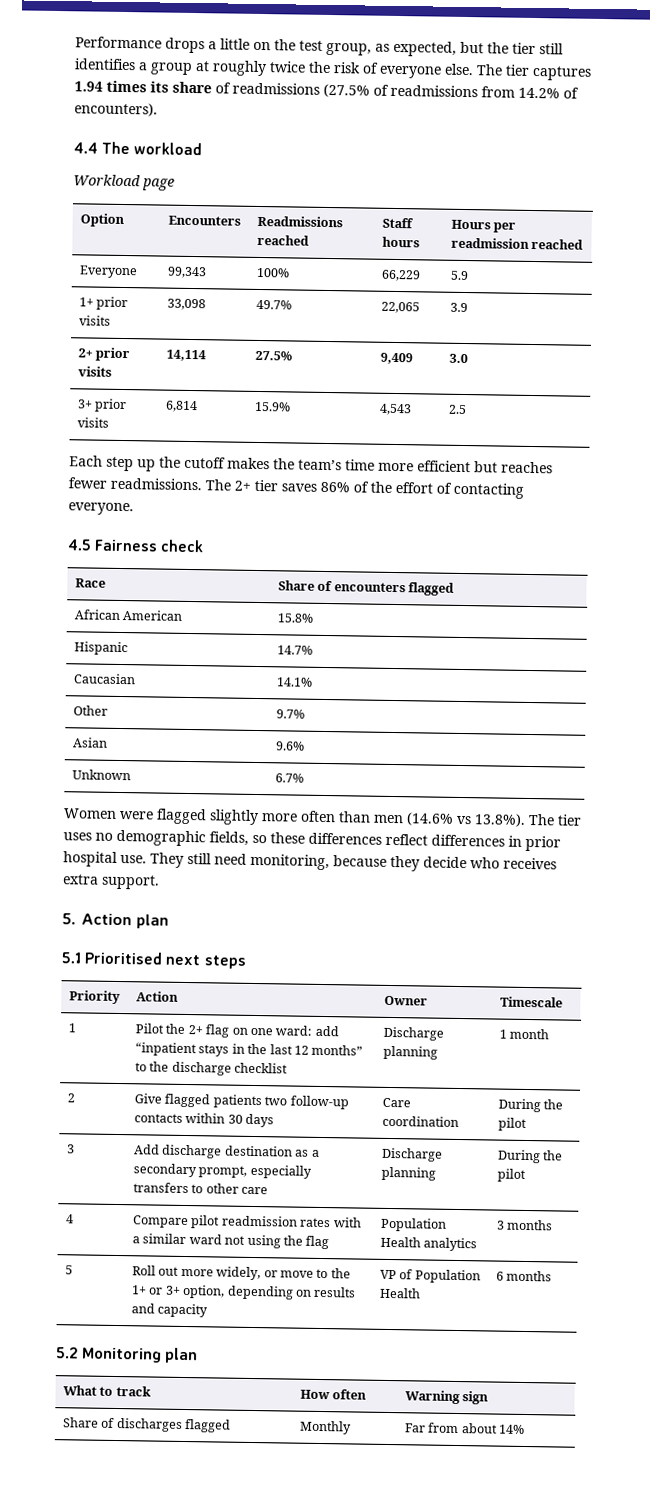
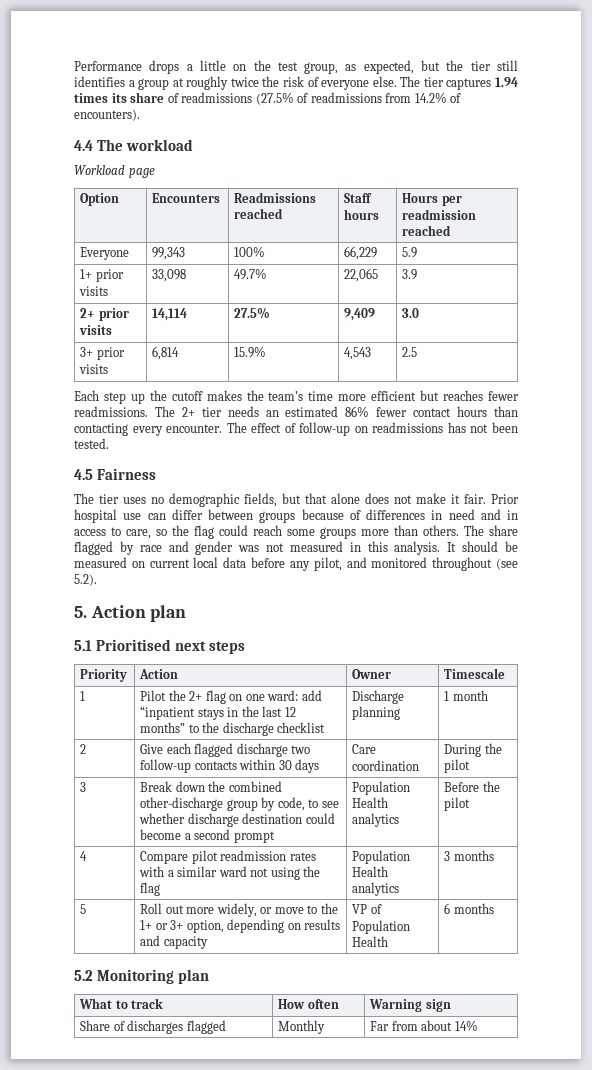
- The 2+ tier saves 86% of the effort of contacting everyone.
- 4.5 Fairness check
- Race | Share of encounters flagged
- African American | 15.8%
- Hispanic | 14.7%
- Caucasian | 14.1%
- Other | 9.7%
- Asian | 9.6%
- Unknown | 6.7%
- Women were flagged slightly more often than men (14.6% vs 13.8%). The tier uses no demographic fields, so these differences reflect differences in prior hospital use. They still need monitoring, because they decide who receives extra support.
+ The 2+ tier needs an estimated 86% fewer contact hours than contacting every encounter. The effect of follow-up on readmissions has not been tested.
+ 4.5 Fairness
+ The tier uses no demographic fields, but that alone does not make it fair. Prior hospital use can differ between groups because of differences in need and in access to care, so the flag could reach some groups more than others. The share flagged by race and gender was not measured in this analysis. It should be measured on current local data before any pilot, and monitored throughout (see 5.2).
- 2 | Give flagged patients two follow-up contacts within 30 days | Care coordination | During the pilot
+ 2 | Give each flagged discharge two follow-up contacts within 30 days | Care coordination | During the pilot
- 3 | Add discharge destination as a secondary prompt, especially transfers to other care | Discharge planning | During the pilot
+ 3 | Break down the combined other-discharge group by code, to see whether discharge destination could become a second prompt | Population Health analytics | Before the pilot

